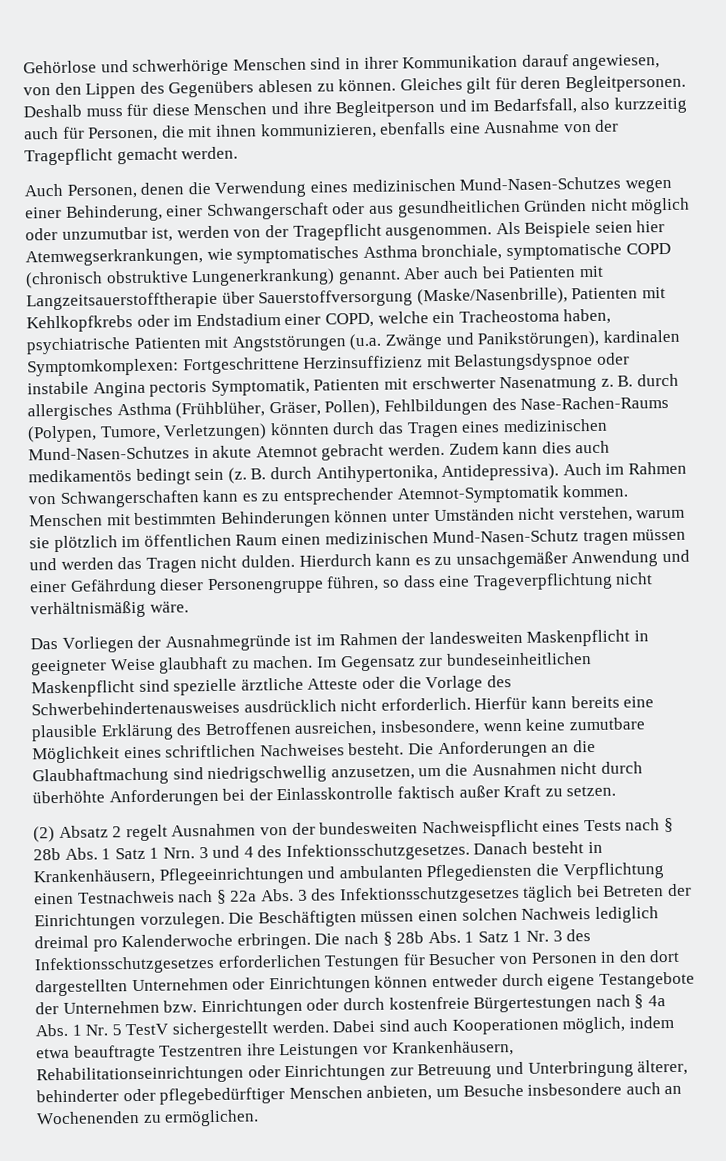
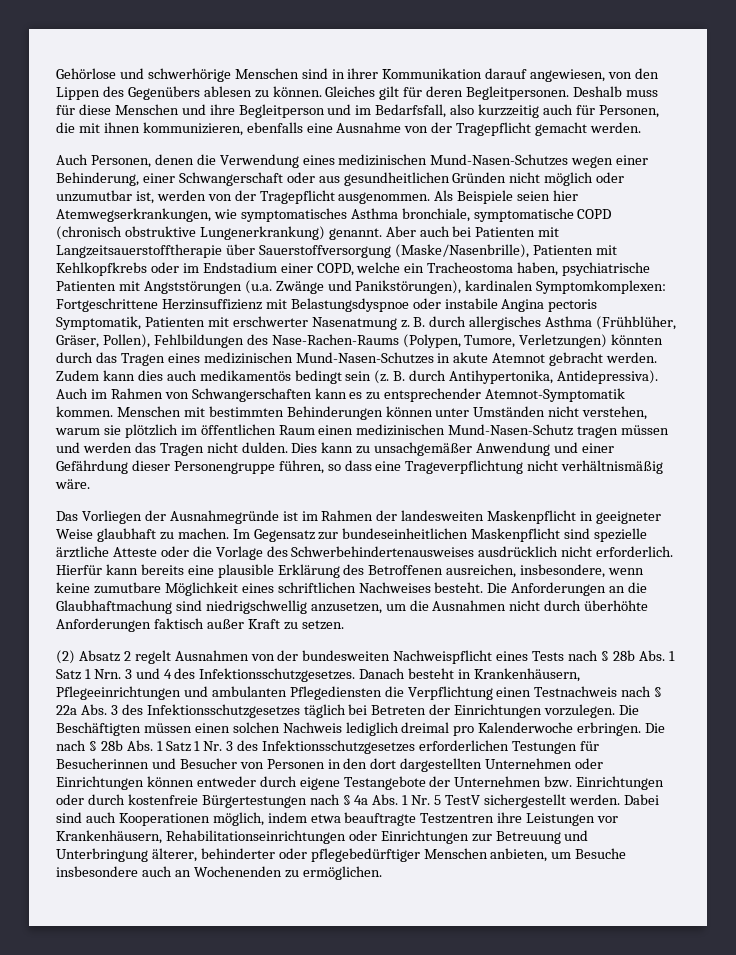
- Hierdurch kann es zu unsachgemäßer Anwendung und einer Gefährdung dieser Personengruppe führen, so dass eine Trageverpflichtung nicht verhältnismäßig wäre.
+ Dies kann zu unsachgemäßer Anwendung und einer Gefährdung dieser Personengruppe führen, so dass eine Trageverpflichtung nicht verhältnismäßig wäre.
- Die Anforderungen an die Glaubhaftmachung sind niedrigschwellig anzusetzen, um die Ausnahmen nicht durch überhöhte Anforderungen bei der Einlasskontrolle faktisch außer Kraft zu setzen.
+ Die Anforderungen an die Glaubhaftmachung sind niedrigschwellig anzusetzen, um die Ausnahmen nicht durch überhöhte Anforderungen faktisch außer Kraft zu setzen.
- Die nach § 28b Abs. 1 Satz 1 Nr. 3 des Infektionsschutzgesetzes erforderlichen Testungen für Besucher von Personen in den dort dargestellten Unternehmen oder Einrichtungen können entweder durch eigene Testangebote der Unternehmen bzw. Einrichtungen oder durch kostenfreie Bürgertestungen nach § 4a Abs. 1 Nr. 5 TestV sichergestellt werden.
+ Die nach § 28b Abs. 1 Satz 1 Nr. 3 des Infektionsschutzgesetzes erforderlichen Testungen für Besucherinnen und Besucher von Personen in den dort dargestellten Unternehmen oder Einrichtungen können entweder durch eigene Testangebote der Unternehmen bzw. Einrichtungen oder durch kostenfreie Bürgertestungen nach § 4a Abs. 1 Nr. 5 TestV sichergestellt werden.

